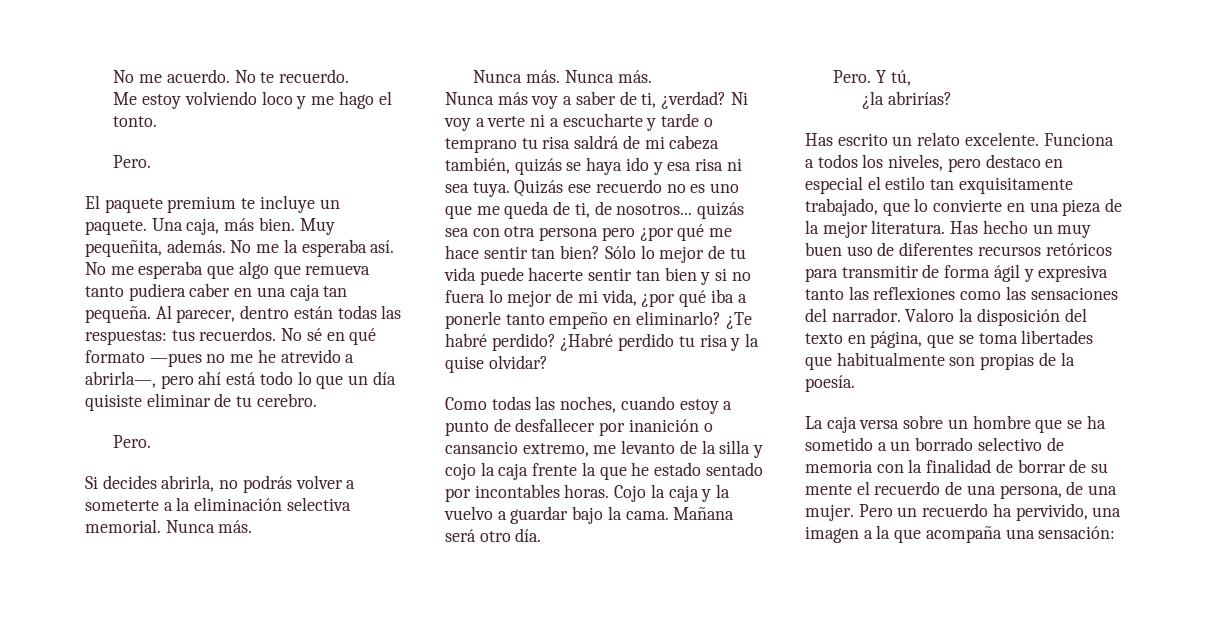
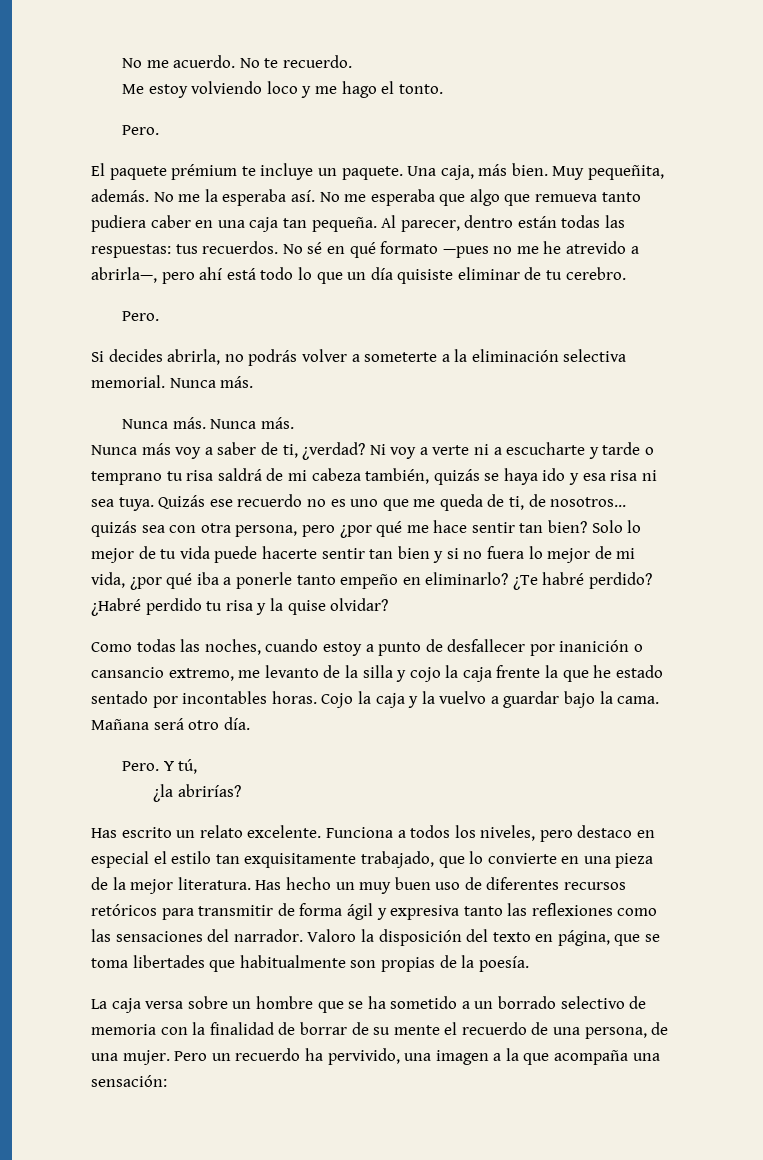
- El paquete premium te incluye un paquete.
+ El paquete prémium te incluye un paquete.
- Quizás ese recuerdo no es uno que me queda de ti, de nosotros... quizás sea con otra persona pero ¿por qué me hace sentir tan bien?
+ Quizás ese recuerdo no es uno que me queda de ti, de nosotros... quizás sea con otra persona, pero ¿por qué me hace sentir tan bien?
- Sólo lo mejor de tu vida puede hacerte sentir tan bien y si no fuera lo mejor de mi vida, ¿por qué iba a ponerle tanto empeño en eliminarlo?
+ Solo lo mejor de tu vida puede hacerte sentir tan bien y si no fuera lo mejor de mi vida, ¿por qué iba a ponerle tanto empeño en eliminarlo?

